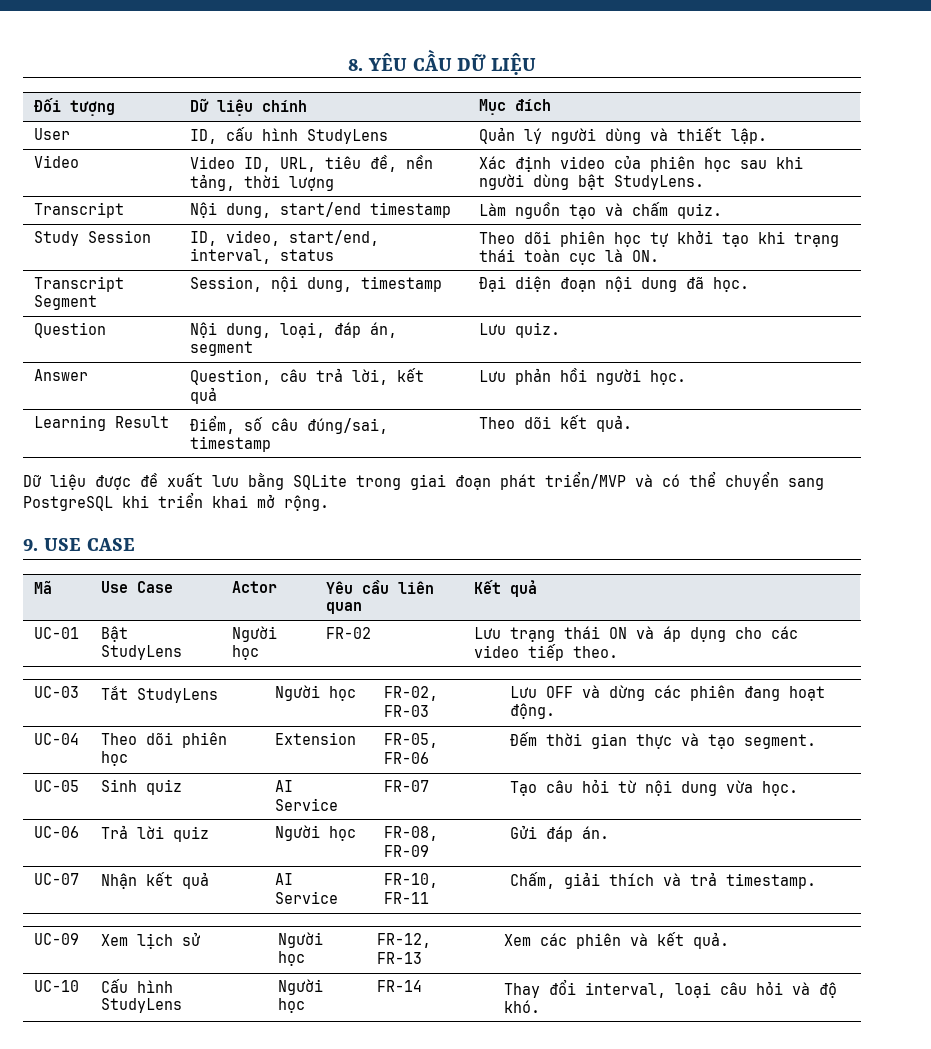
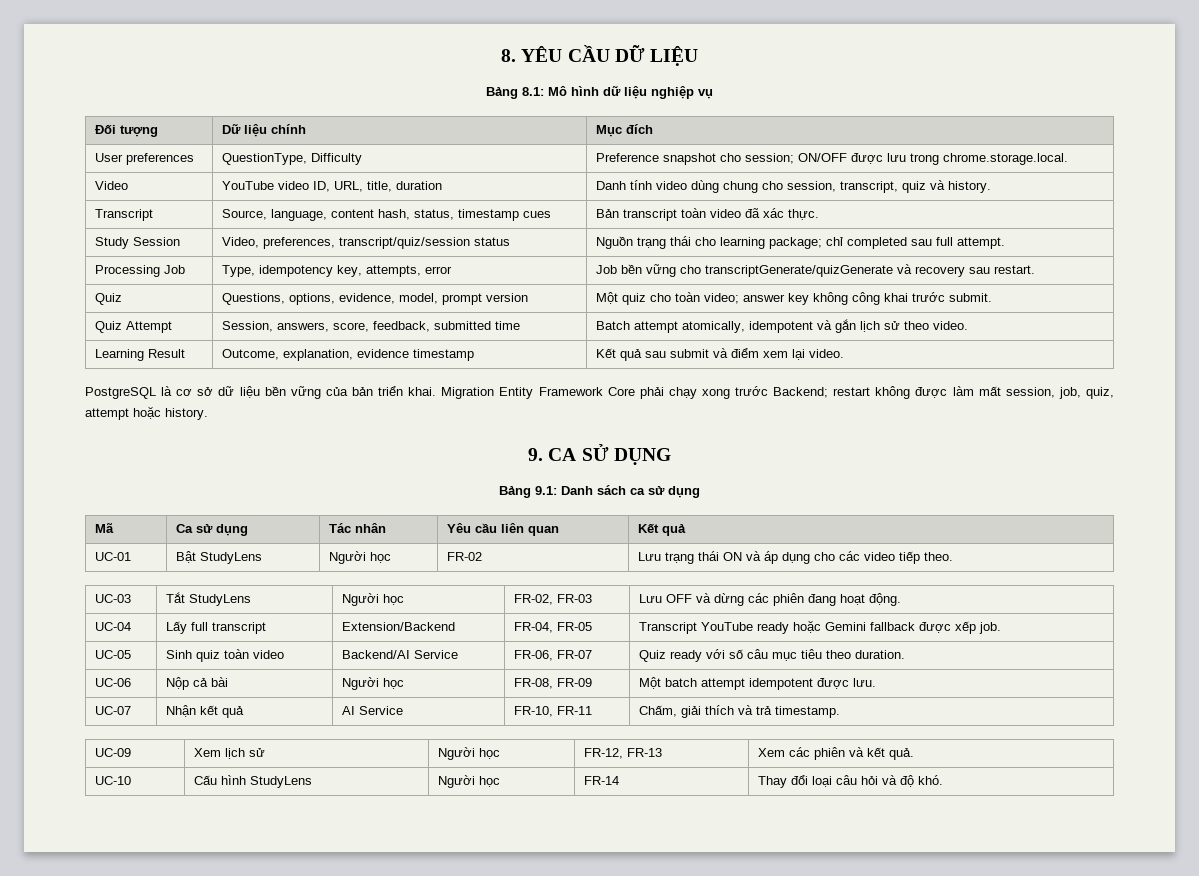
+ Bảng 8.1: Mô hình dữ liệu nghiệp vụ
- User | ID, cấu hình StudyLens | Quản lý người dùng và thiết lập.
- Video | Video ID, URL, tiêu đề, nền tảng, thời lượng | Xác định video của phiên học sau khi người dùng bật StudyLens.
- Transcript | Nội dung, start/end timestamp | Làm nguồn tạo và chấm quiz.
- Study Session | ID, video, start/end, interval, status | Theo dõi phiên học tự khởi tạo khi trạng thái toàn cục là ON.
- Transcript Segment | Session, nội dung, timestamp | Đại diện đoạn nội dung đã học.
- Question | Nội dung, loại, đáp án, segment | Lưu quiz.
- Answer | Question, câu trả lời, kết quả | Lưu phản hồi người học.
- Learning Result | Điểm, số câu đúng/sai, timestamp | Theo dõi kết quả.
- Dữ liệu được đề xuất lưu bằng SQLite trong giai đoạn phát triển/MVP và có thể chuyển sang PostgreSQL khi triển khai mở rộng.
- 9. USE CASE
- Mã | Use Case | Actor | Yêu cầu liên quan | Kết quả
+ User preferences | QuestionType, Difficulty | Preference snapshot cho session; ON/OFF được lưu trong chrome.storage.local.
+ Video | YouTube video ID, URL, title, duration | Danh tính video dùng chung cho session, transcript, quiz và history.
+ Transcript | Source, language, content hash, status, timestamp cues | Bản transcript toàn video đã xác thực.
+ Study Session | Video, preferences, transcript/quiz/session status | Nguồn trạng thái cho learning package; chỉ completed sau full attempt.
+ Processing Job | Type, idempotency key, attempts, error | Job bền vững cho transcriptGenerate/quizGenerate và recovery sau restart.
+ Quiz | Questions, options, evidence, model, prompt version | Một quiz cho toàn video; answer key không công khai trước submit.
+ Quiz Attempt | Session, answers, score, feedback, submitted time | Batch attempt atomically, idempotent và gắn lịch sử theo video.
+ Learning Result | Outcome, explanation, evidence timestamp | Kết quả sau submit và điểm xem lại video.
+ PostgreSQL là cơ sở dữ liệu bền vững của bản triển khai. Migration Entity Framework Core phải chạy xong trước Backend; restart không được làm mất session, job, quiz, attempt hoặc history.
+ 9. CA SỬ DỤNG
+ Bảng 9.1: Danh sách ca sử dụng
+ Mã | Ca sử dụng | Tác nhân | Yêu cầu liên quan | Kết quả
- UC-04 | Theo dõi phiên học | Extension | FR-05, FR-06 | Đếm thời gian thực và tạo segment.
+ UC-04 | Lấy full transcript | Extension/Backend | FR-04, FR-05 | Transcript YouTube ready hoặc Gemini fallback được xếp job.
- UC-05 | Sinh quiz | AI Service | FR-07 | Tạo câu hỏi từ nội dung vừa học.
- UC-06 | Trả lời quiz | Người học | FR-08, FR-09 | Gửi đáp án.
+ UC-05 | Sinh quiz toàn video | Backend/AI Service | FR-06, FR-07 | Quiz ready với số câu mục tiêu theo duration.
+ UC-06 | Nộp cả bài | Người học | FR-08, FR-09 | Một batch attempt idempotent được lưu.
- UC-10 | Cấu hình StudyLens | Người học | FR-14 | Thay đổi interval, loại câu hỏi và độ khó.
+ UC-10 | Cấu hình StudyLens | Người học | FR-14 | Thay đổi loại câu hỏi và độ khó.

